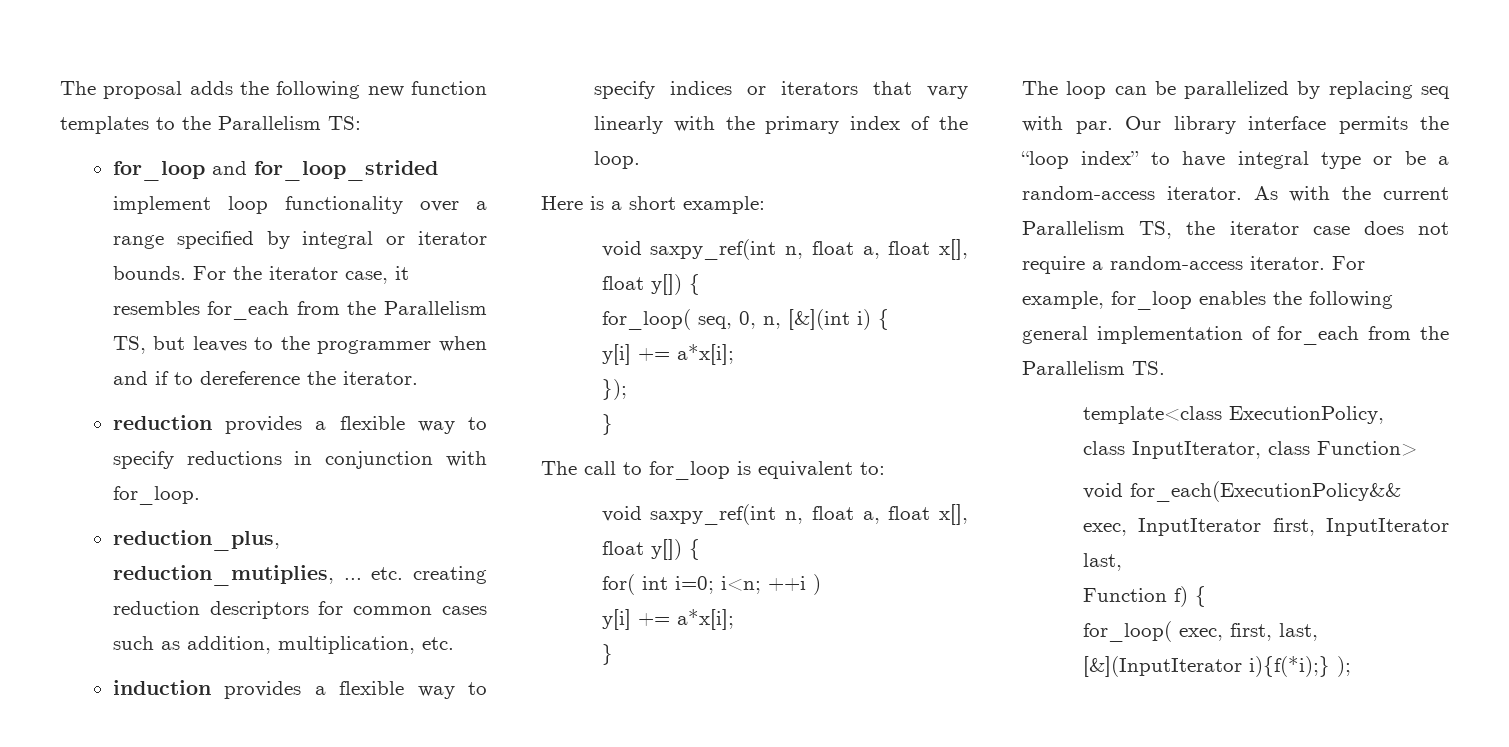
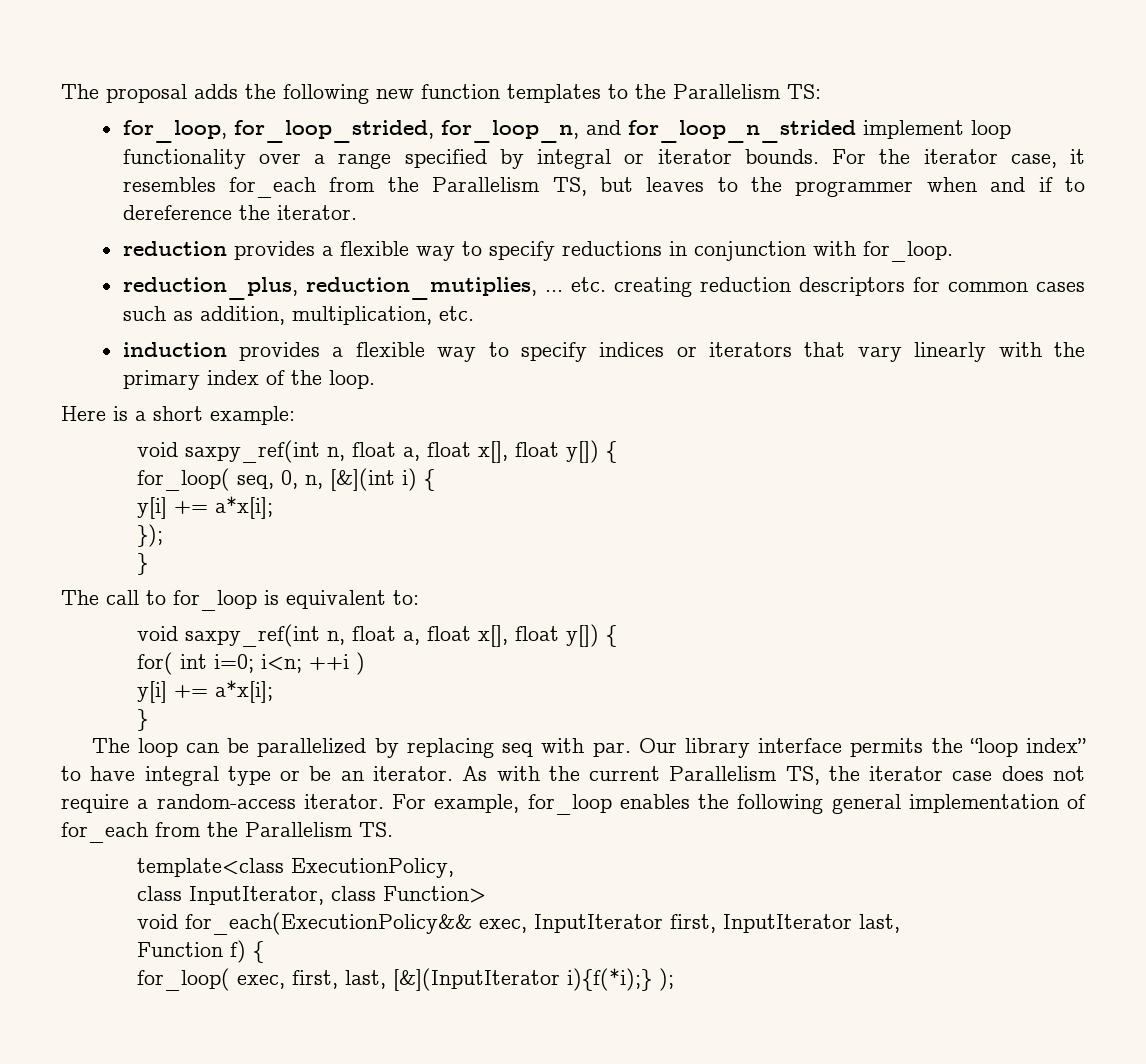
- for_loop and for_loop_strided implement loop functionality over a range specified by integral or iterator bounds.
+ for_loop, for_loop_strided, for_loop_n, and for_loop_n_strided implement loop functionality over a range specified by integral or iterator bounds.
- Our library interface permits the “loop index” to have integral type or be a random-access iterator.
+ Our library interface permits the “loop index” to have integral type or be an iterator.

